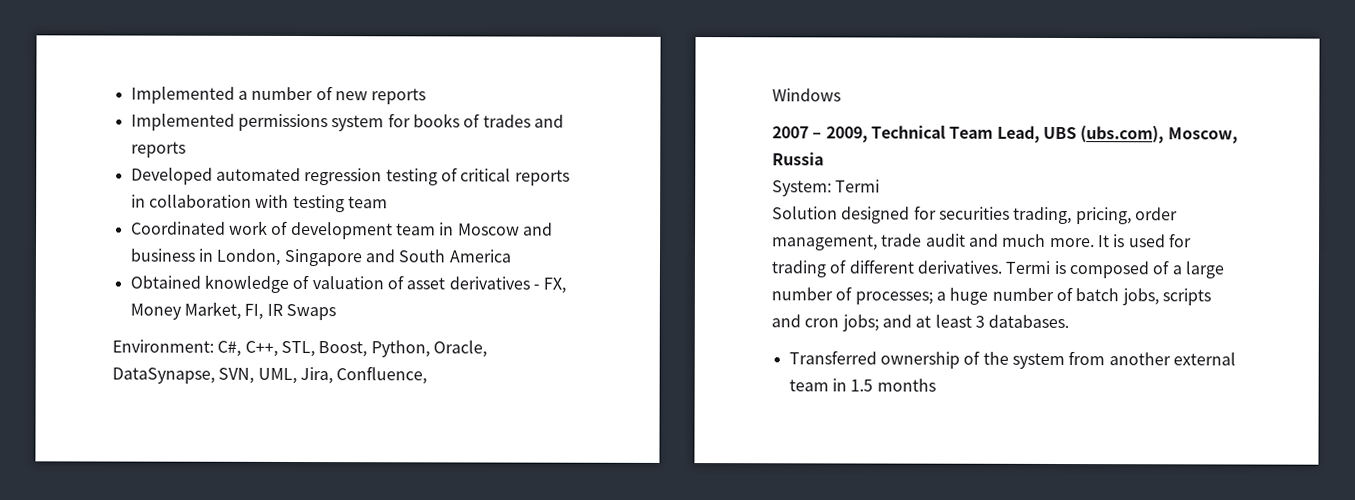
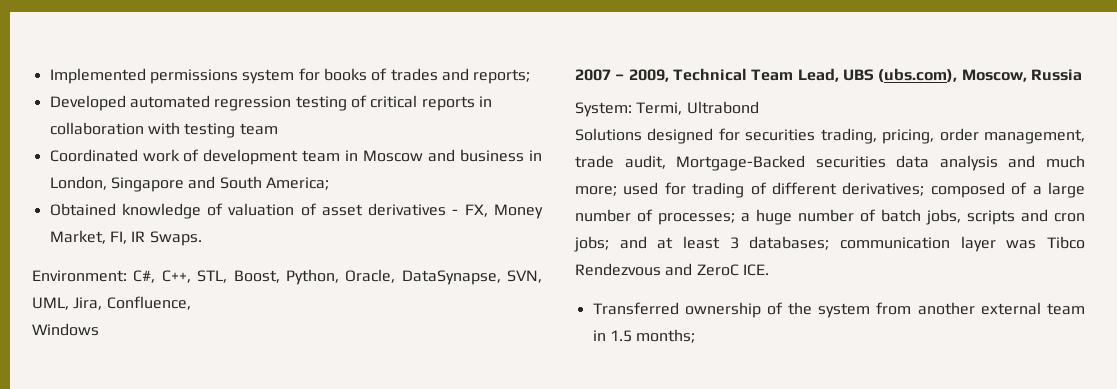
- Implemented a number of new reports
- Implemented permissions system for books of trades and reports
+ Implemented permissions system for books of trades and reports;
- Coordinated work of development team in Moscow and business in London, Singapore and South America
+ Coordinated work of development team in Moscow and business in London, Singapore and South America;
- Obtained knowledge of valuation of asset derivatives - FX, Money Market, FI, IR Swaps
+ Obtained knowledge of valuation of asset derivatives - FX, Money Market, FI, IR Swaps.
- System: Termi
- Solution designed for securities trading, pricing, order management, trade audit and much more. It is used for trading of different derivatives. Termi is composed of a large number of processes; a huge number of batch jobs, scripts and cron jobs; and at least 3 databases.
+ System: Termi, Ultrabond
+ Solutions designed for securities trading, pricing, order management, trade audit, Mortgage-Backed securities data analysis and much more; used for trading of different derivatives; composed of a large number of processes; a huge number of batch jobs, scripts and cron jobs; and at least 3 databases; communication layer was Tibco Rendezvous and ZeroC ICE.
- Transferred ownership of the system from another external team in 1.5 months
+ Transferred ownership of the system from another external team in 1.5 months;

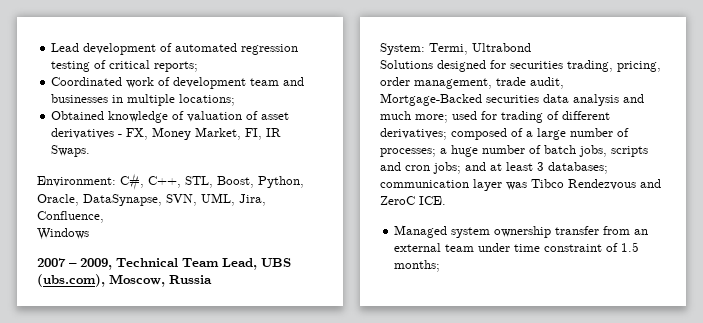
- Implemented permissions system for books of trades and reports;
- Developed automated regression testing of critical reports in collaboration with testing team
+ Lead development of automated regression testing of critical reports;
- Coordinated work of development team in Moscow and business in London, Singapore and South America;
+ Coordinated work of development team and businesses in multiple locations;
- Transferred ownership of the system from another external team in 1.5 months;
+ Managed system ownership transfer from an external team under time constraint of 1.5 months;

